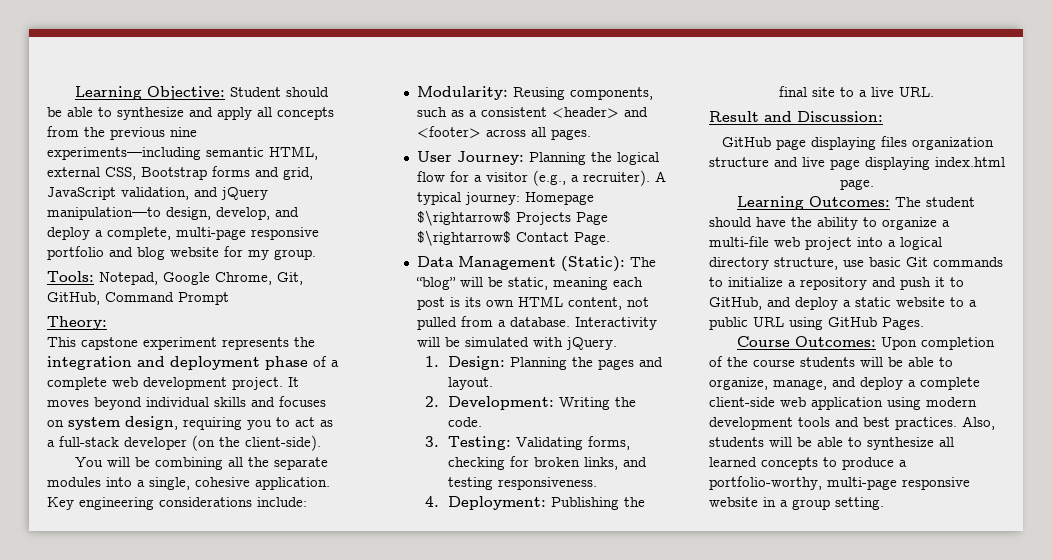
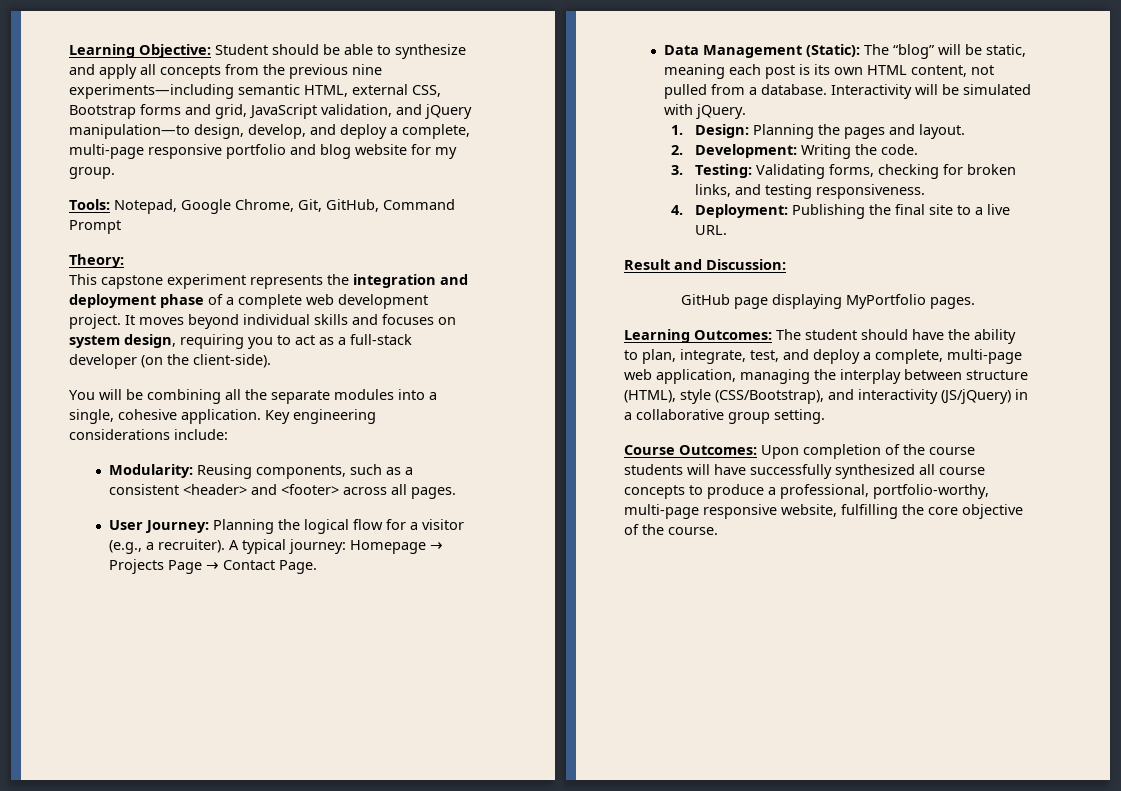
- A typical journey: Homepage $\rightarrow$ Projects Page $\rightarrow$ Contact Page.
+ A typical journey: Homepage → Projects Page → Contact Page.
- GitHub page displaying files organization structure and live page displaying index.html page.
+ GitHub page displaying MyPortfolio pages.
- Learning Outcomes: The student should have the ability to organize a multi-file web project into a logical directory structure, use basic Git commands to initialize a repository and push it to GitHub, and deploy a static website to a public URL using GitHub Pages.
+ Learning Outcomes: The student should have the ability to plan, integrate, test, and deploy a complete, multi-page web application, managing the interplay between structure (HTML), style (CSS/Bootstrap), and interactivity (JS/jQuery) in a collaborative group setting.
- Course Outcomes: Upon completion of the course students will be able to organize, manage, and deploy a complete client-side web application using modern development tools and best practices. Also, students will be able to synthesize all learned concepts to produce a portfolio-worthy, multi-page responsive website in a group setting.
+ Course Outcomes: Upon completion of the course students will have successfully synthesized all course concepts to produce a professional, portfolio-worthy, multi-page responsive website, fulfilling the core objective of the course.

